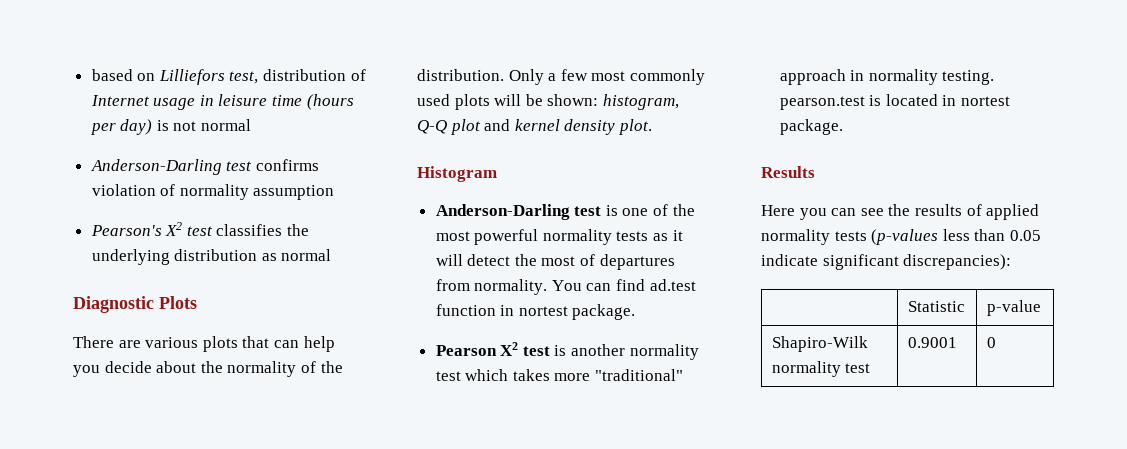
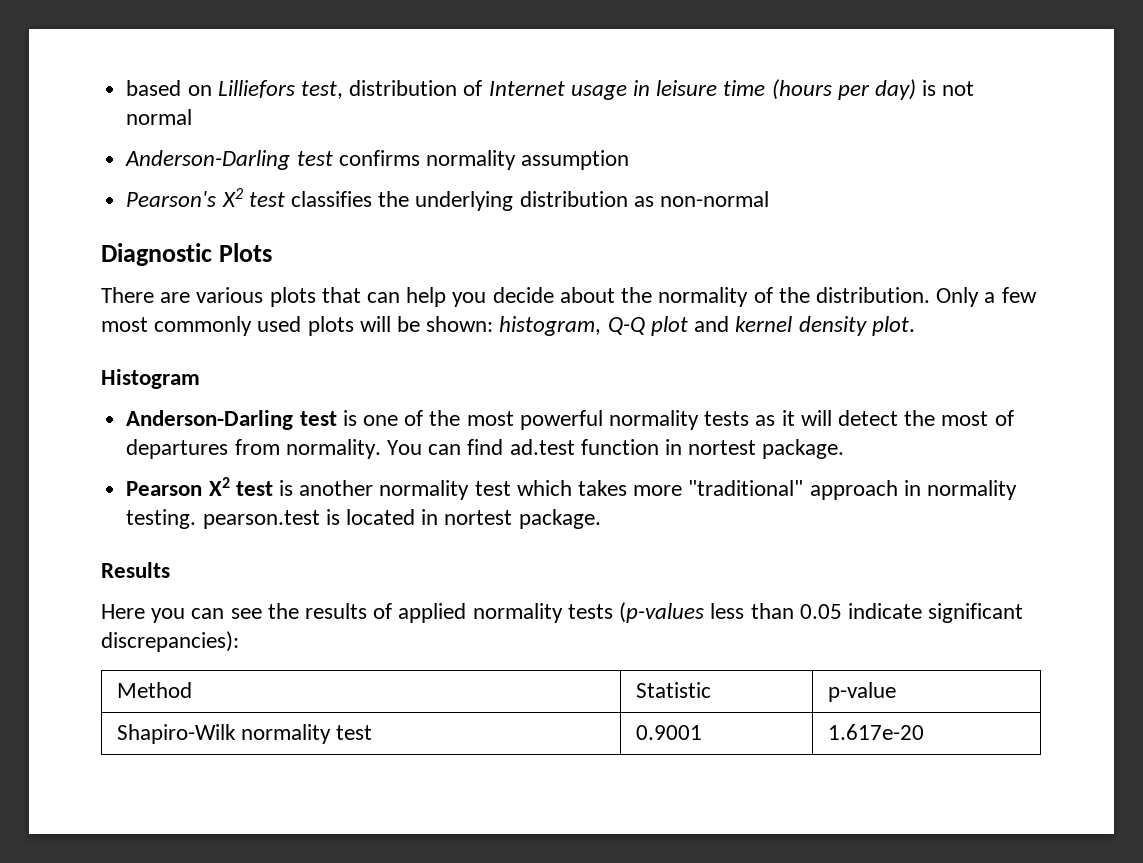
- Anderson-Darling test confirms violation of normality assumption
+ Anderson-Darling test confirms normality assumption
- Pearson's Χ2 test classifies the underlying distribution as normal
+ Pearson's Χ2 test classifies the underlying distribution as non-normal
- | Statistic | p-value
+ Method | Statistic | p-value
- Shapiro-Wilk normality test | 0.9001 | 0
+ Shapiro-Wilk normality test | 0.9001 | 1.617e-20

